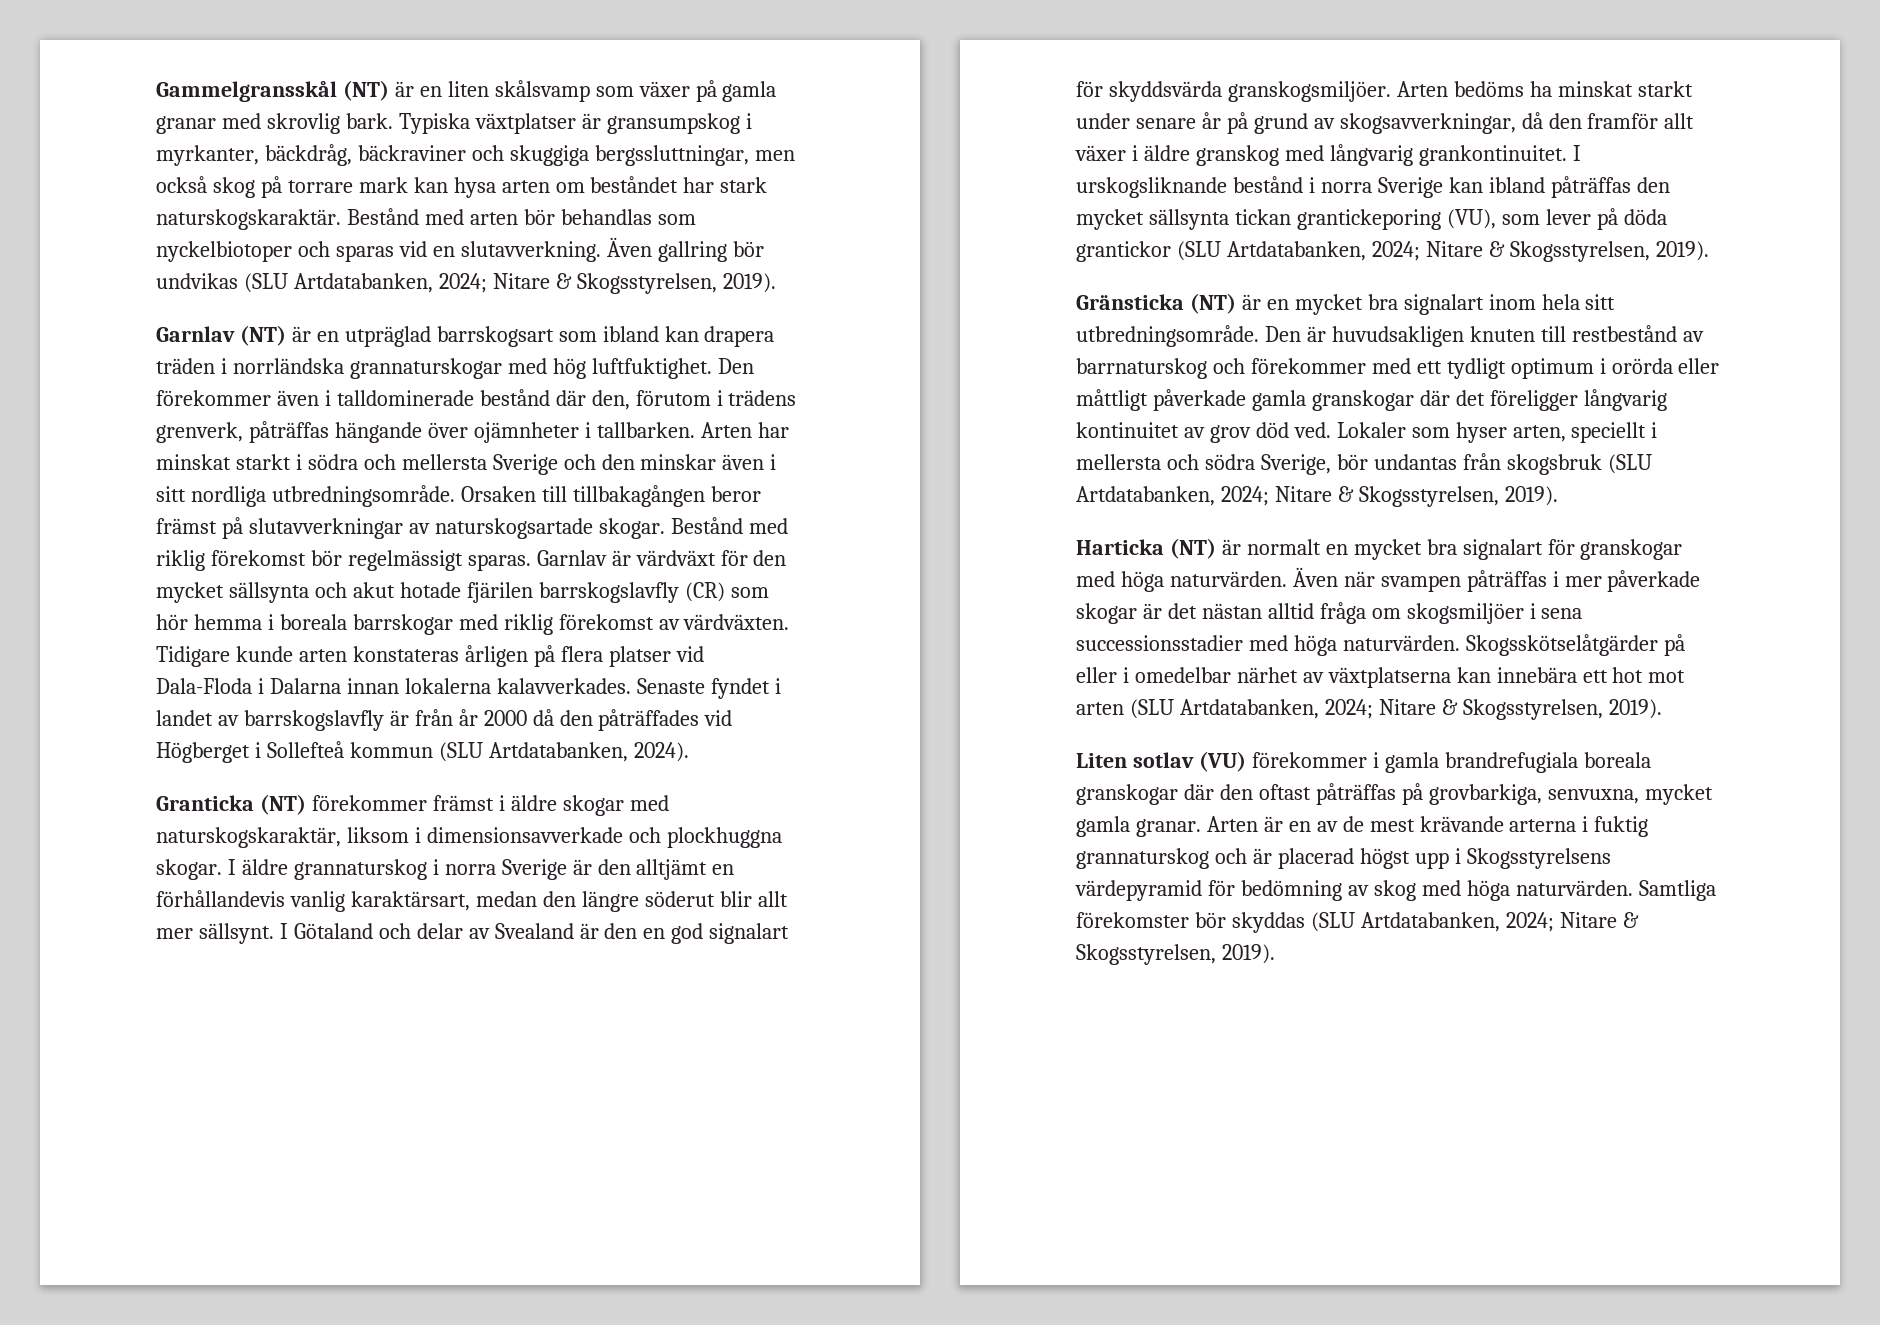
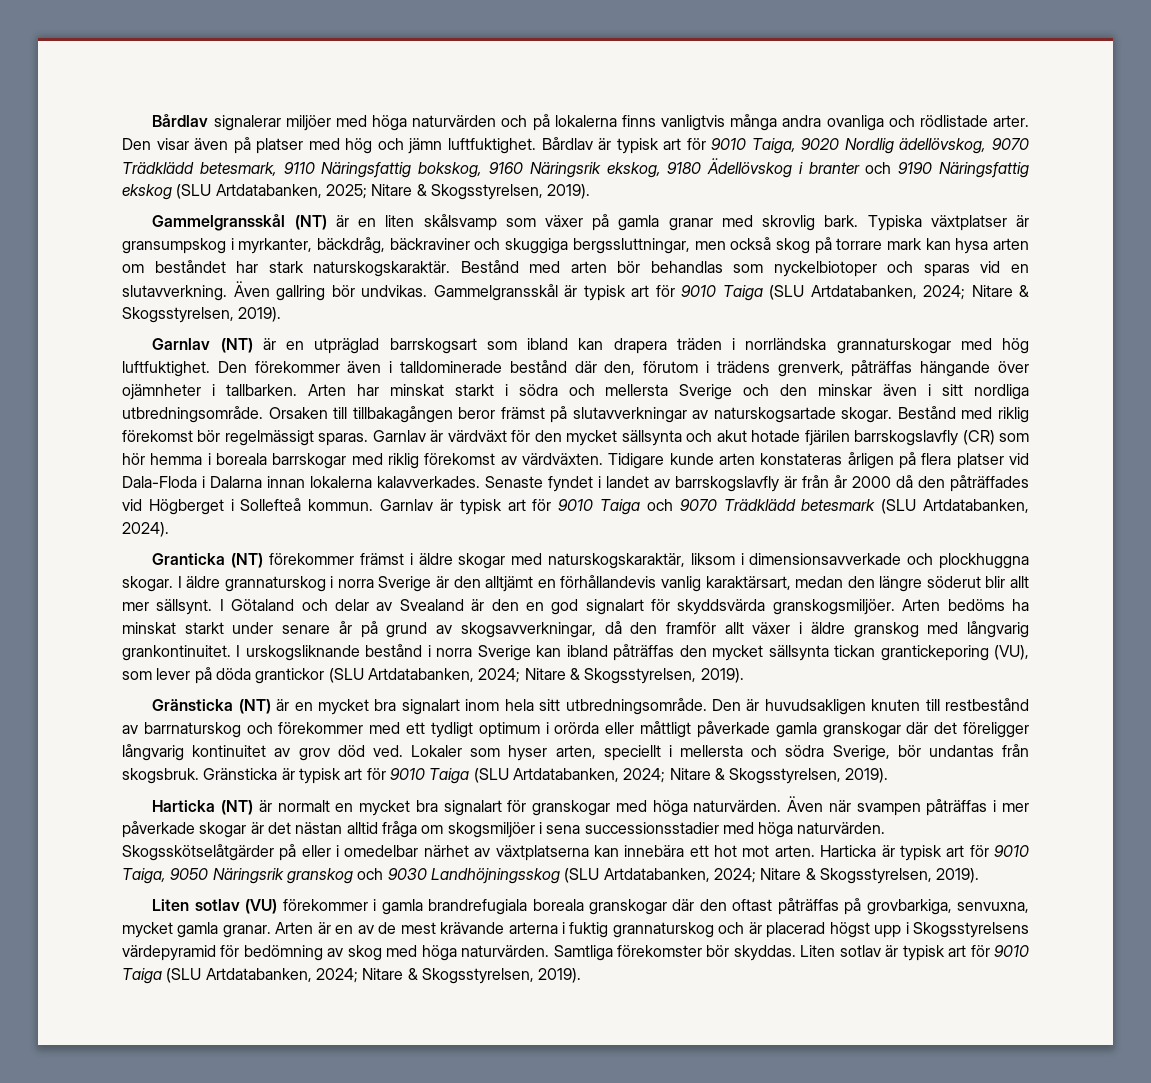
+ Bårdlav signalerar miljöer med höga naturvärden och på lokalerna finns vanligtvis många andra ovanliga och rödlistade arter. Den visar även på platser med hög och jämn luftfuktighet. Bårdlav är typisk art för 9010 Taiga, 9020 Nordlig ädellövskog, 9070 Trädklädd betesmark, 9110 Näringsfattig bokskog, 9160 Näringsrik ekskog, 9180 Ädellövskog i branter och 9190 Näringsfattig ekskog (SLU Artdatabanken, 2025; Nitare & Skogsstyrelsen, 2019).
- Även gallring bör undvikas (SLU Artdatabanken, 2024; Nitare & Skogsstyrelsen, 2019).
+ Även gallring bör undvikas. Gammelgransskål är typisk art för 9010 Taiga (SLU Artdatabanken, 2024; Nitare & Skogsstyrelsen, 2019).
- Senaste fyndet i landet av barrskogslavfly är från år 2000 då den påträffades vid Högberget i Sollefteå kommun (SLU Artdatabanken, 2024).
+ Senaste fyndet i landet av barrskogslavfly är från år 2000 då den påträffades vid Högberget i Sollefteå kommun. Garnlav är typisk art för 9010 Taiga och 9070 Trädklädd betesmark (SLU Artdatabanken, 2024).
- Lokaler som hyser arten, speciellt i mellersta och södra Sverige, bör undantas från skogsbruk (SLU Artdatabanken, 2024; Nitare & Skogsstyrelsen, 2019).
+ Lokaler som hyser arten, speciellt i mellersta och södra Sverige, bör undantas från skogsbruk. Gränsticka är typisk art för 9010 Taiga (SLU Artdatabanken, 2024; Nitare & Skogsstyrelsen, 2019).
- Skogsskötselåtgärder på eller i omedelbar närhet av växtplatserna kan innebära ett hot mot arten (SLU Artdatabanken, 2024; Nitare & Skogsstyrelsen, 2019).
+ Skogsskötselåtgärder på eller i omedelbar närhet av växtplatserna kan innebära ett hot mot arten. Harticka är typisk art för 9010 Taiga, 9050 Näringsrik granskog och 9030 Landhöjningsskog (SLU Artdatabanken, 2024; Nitare & Skogsstyrelsen, 2019).
- Samtliga förekomster bör skyddas (SLU Artdatabanken, 2024; Nitare & Skogsstyrelsen, 2019).
+ Samtliga förekomster bör skyddas. Liten sotlav är typisk art för 9010 Taiga (SLU Artdatabanken, 2024; Nitare & Skogsstyrelsen, 2019).

